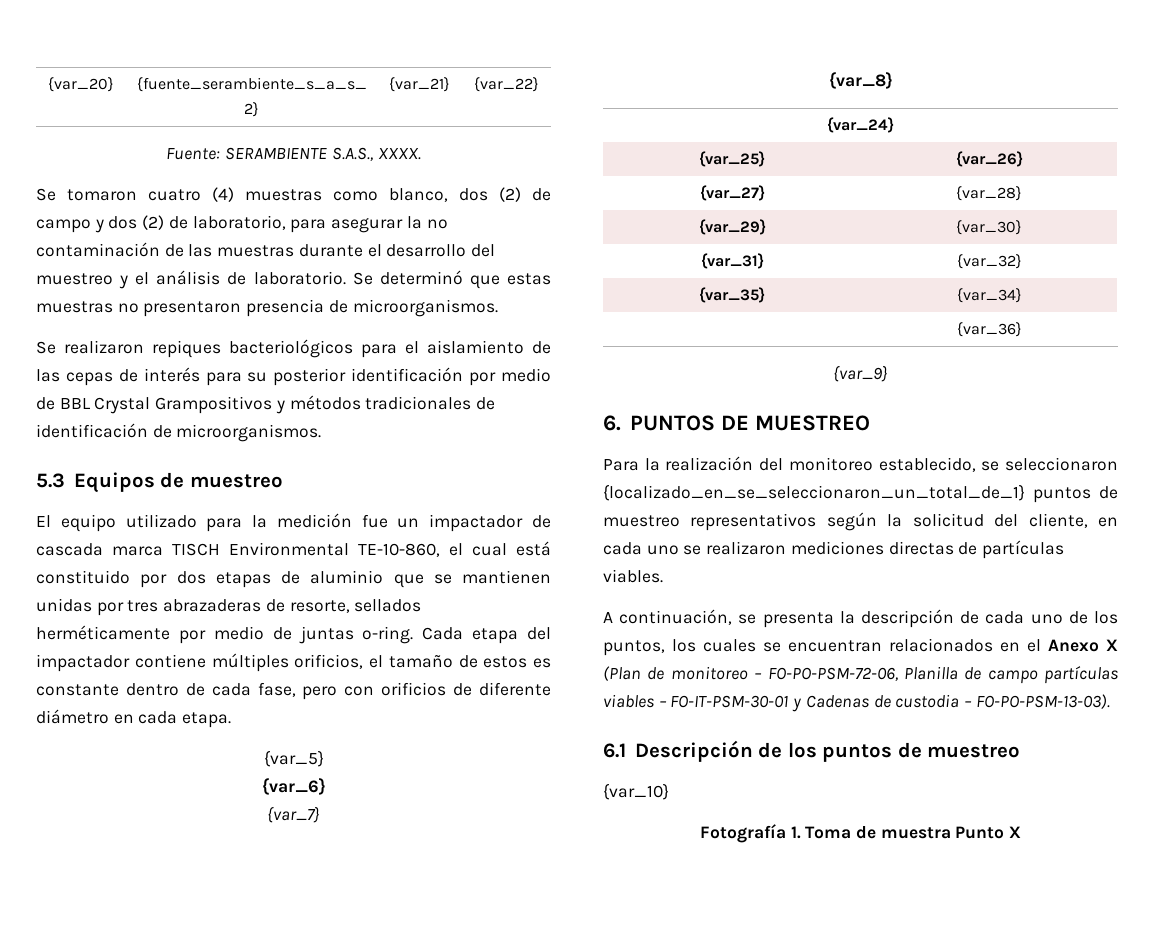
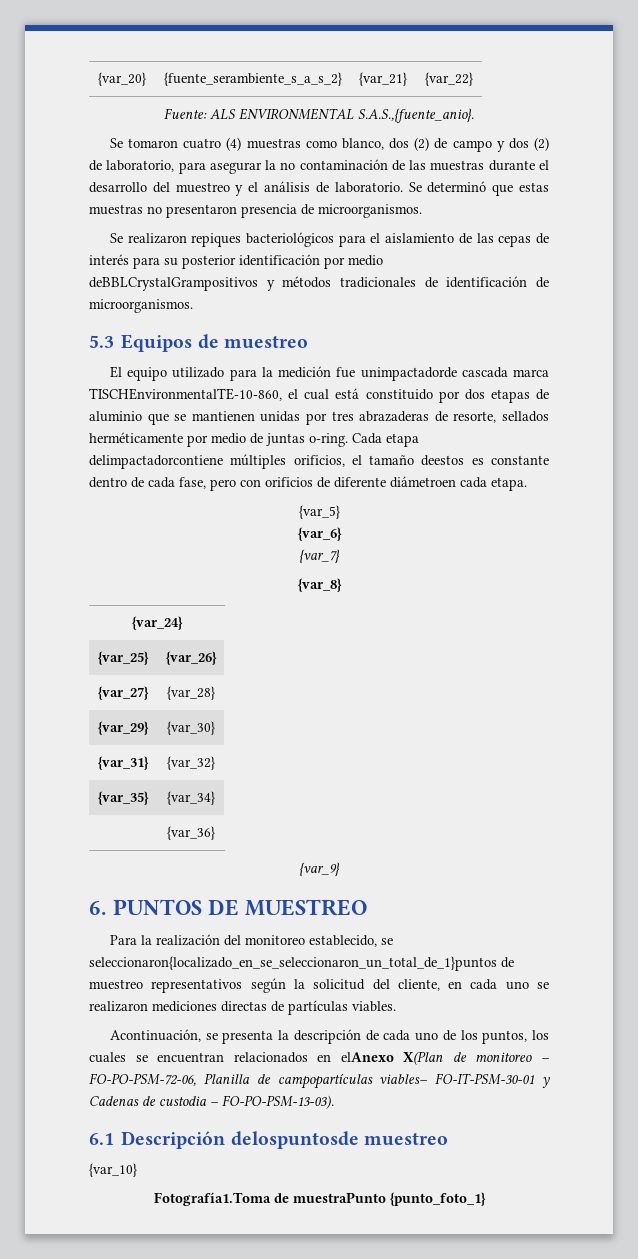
- Fuente: SERAMBIENTE S.A.S., XXXX.
+ Fuente: ALS ENVIRONMENTAL S.A.S.,{fuente_anio}.
- Se realizaron repiques bacteriológicos para el aislamiento de las cepas de interés para su posterior identificación por medio de BBL Crystal Grampositivos y métodos tradicionales de identificación de microorganismos.
+ Se realizaron repiques bacteriológicos para el aislamiento de las cepas de interés para su posterior identificación por medio deBBLCrystalGrampositivos y métodos tradicionales de identificación de microorganismos.
- El equipo utilizado para la medición fue un impactador de cascada marca TISCH Environmental TE-10-860, el cual está constituido por dos etapas de aluminio que se mantienen unidas por tres abrazaderas de resorte, sellados herméticamente por medio de juntas o-ring.
+ El equipo utilizado para la medición fue unimpactadorde cascada marca TISCHEnvironmentalTE-10-860, el cual está constituido por dos etapas de aluminio que se mantienen unidas por tres abrazaderas de resorte, sellados herméticamente por medio de juntas o-ring.
- Cada etapa del impactador contiene múltiples orificios, el tamaño de estos es constante dentro de cada fase, pero con orificios de diferente diámetro en cada etapa.
+ Cada etapa delimpactadorcontiene múltiples orificios, el tamaño deestos es constante dentro de cada fase, pero con orificios de diferente diámetroen cada etapa.
- Para la realización del monitoreo establecido, se seleccionaron {localizado_en_se_seleccionaron_un_total_de_1} puntos de muestreo representativos según la solicitud del cliente, en cada uno se realizaron mediciones directas de partículas viables.
+ Para la realización del monitoreo establecido, se seleccionaron{localizado_en_se_seleccionaron_un_total_de_1}puntos de muestreo representativos según la solicitud del cliente, en cada uno se realizaron mediciones directas de partículas viables.
- A continuación, se presenta la descripción de cada uno de los puntos, los cuales se encuentran relacionados en el Anexo X (Plan de monitoreo – FO-PO-PSM-72-06, Planilla de campo partículas viables – FO-IT-PSM-30-01 y Cadenas de custodia – FO-PO-PSM-13-03).
+ Acontinuación, se presenta la descripción de cada uno de los puntos, los cuales se encuentran relacionados en elAnexo X(Plan de monitoreo – FO-PO-PSM-72-06, Planilla de campopartículas viables– FO-IT-PSM-30-01 y Cadenas de custodia – FO-PO-PSM-13-03).
- 6.1 Descripción de los puntos de muestreo
+ 6.1 Descripción delospuntosde muestreo
  {var_10}
- Fotografía 1. Toma de muestra Punto X
+ Fotografía1.Toma de muestraPunto {punto_foto_1}

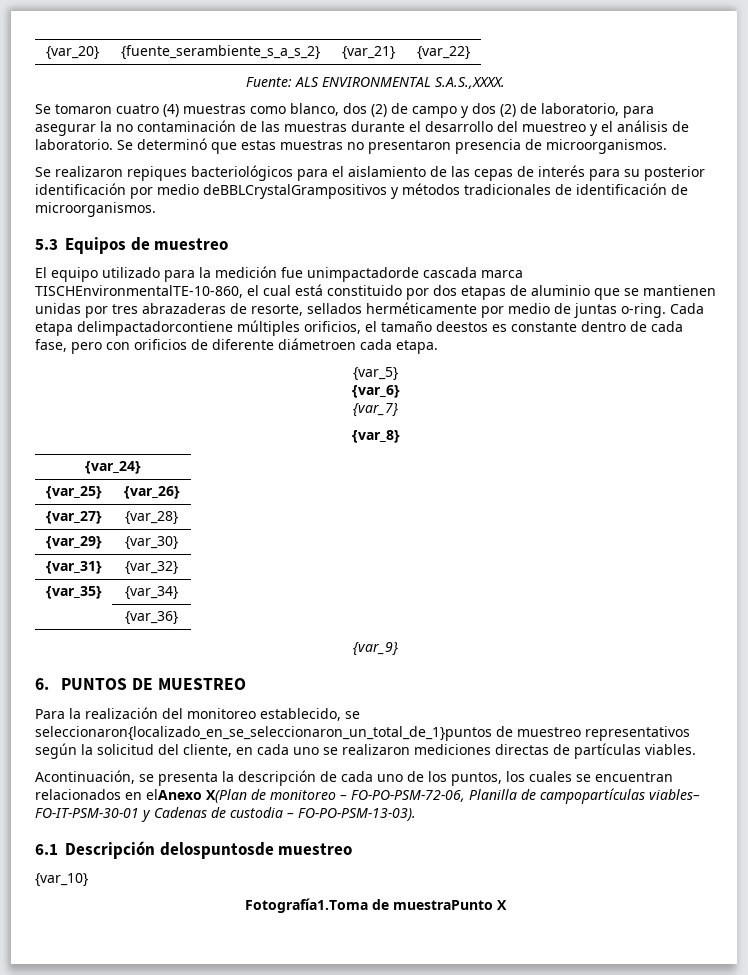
- Fuente: ALS ENVIRONMENTAL S.A.S.,{fuente_anio}.
+ Fuente: ALS ENVIRONMENTAL S.A.S.,XXXX.
- Fotografía1.Toma de muestraPunto {punto_foto_1}
+ Fotografía1.Toma de muestraPunto X

